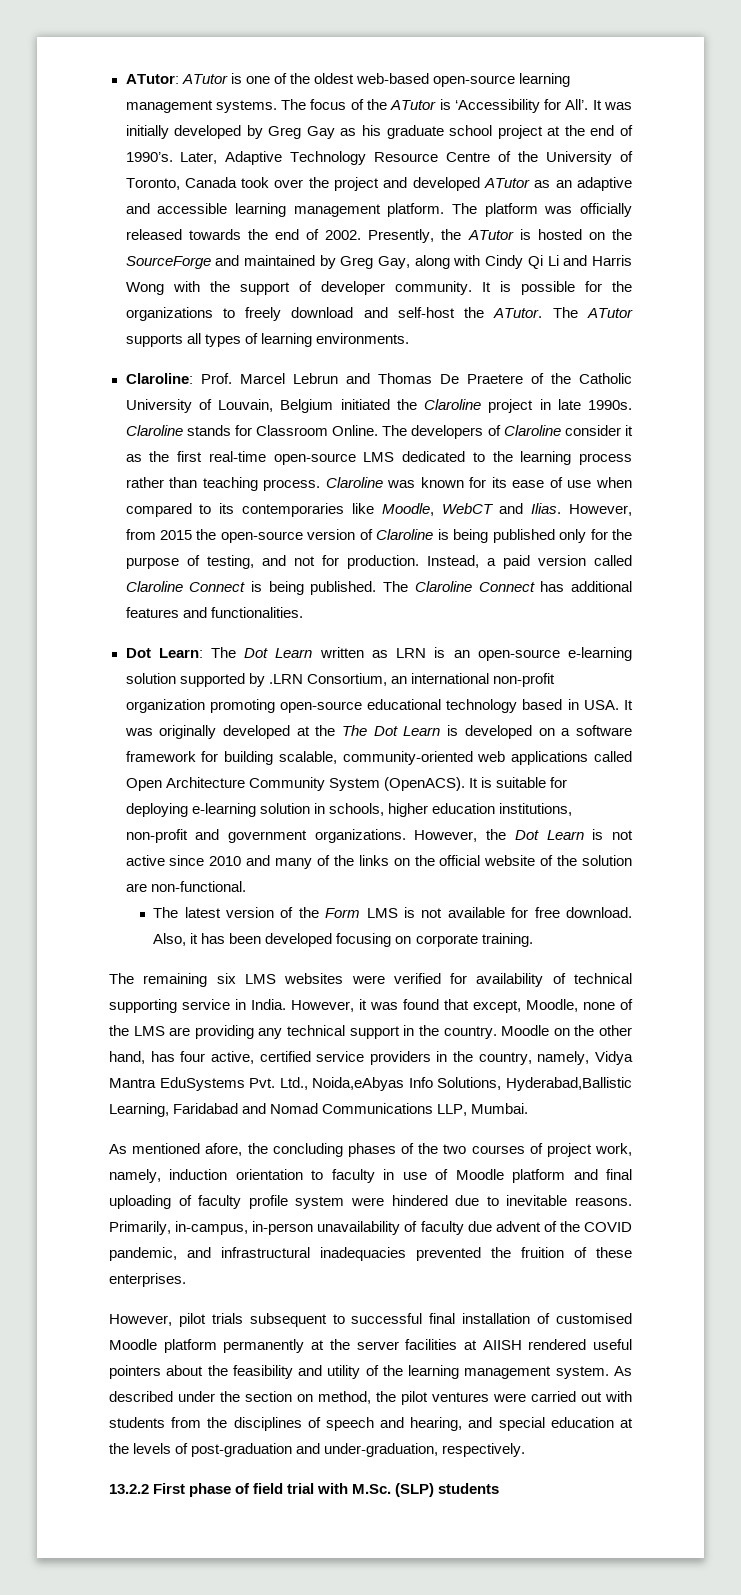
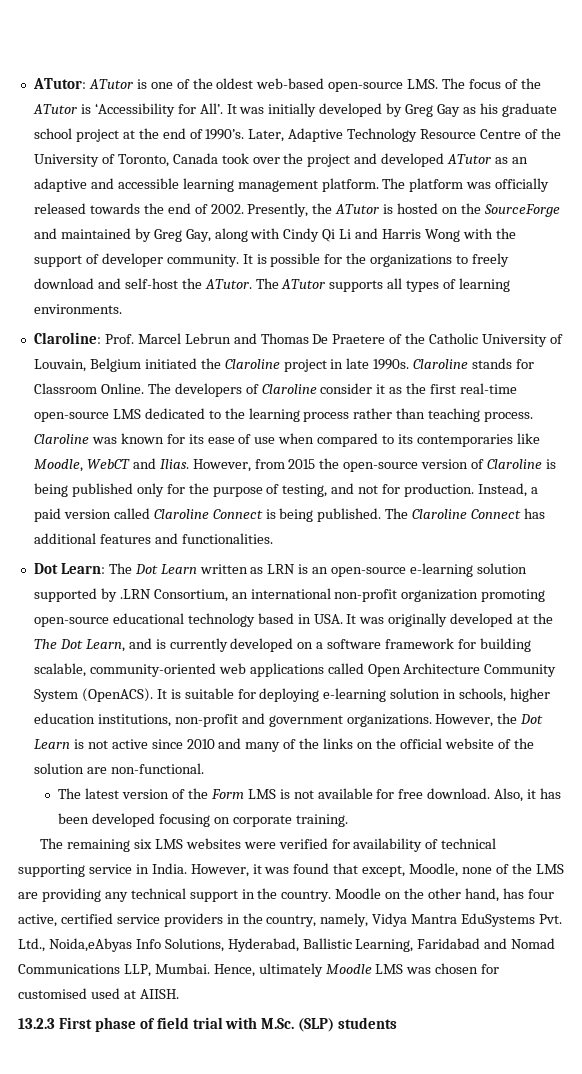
- ATutor: ATutor is one of the oldest web-based open-source learning management systems. The focus of the ATutor is ‘Accessibility for All’.
+ ATutor: ATutor is one of the oldest web-based open-source LMS. The focus of the ATutor is ‘Accessibility for All’.
- Dot Learn: The Dot Learn written as LRN is an open-source e-learning solution supported by .LRN Consortium, an international non-profit organization promoting open-source educational technology based in USA. It was originally developed at the The Dot Learn is developed on a software framework for building scalable, community-oriented web applications called Open Architecture Community System (OpenACS).
+ Dot Learn: The Dot Learn written as LRN is an open-source e-learning solution supported by .LRN Consortium, an international non-profit organization promoting open-source educational technology based in USA. It was originally developed at the The Dot Learn, and is currently developed on a software framework for building scalable, community-oriented web applications called Open Architecture Community System (OpenACS).
- Moodle on the other hand, has four active, certified service providers in the country, namely, Vidya Mantra EduSystems Pvt. Ltd., Noida,eAbyas Info Solutions, Hyderabad,Ballistic Learning, Faridabad and Nomad Communications LLP, Mumbai.
- As mentioned afore, the concluding phases of the two courses of project work, namely, induction orientation to faculty in use of Moodle platform and final uploading of faculty profile system were hindered due to inevitable reasons. Primarily, in-campus, in-person unavailability of faculty due advent of the COVID pandemic, and infrastructural inadequacies prevented the fruition of these enterprises.
- However, pilot trials subsequent to successful final installation of customised Moodle platform permanently at the server facilities at AIISH rendered useful pointers about the feasibility and utility of the learning management system. As described under the section on method, the pilot ventures were carried out with students from the disciplines of speech and hearing, and special education at the levels of post-graduation and under-graduation, respectively.
- 13.2.2 First phase of field trial with M.Sc. (SLP) students
+ Moodle on the other hand, has four active, certified service providers in the country, namely, Vidya Mantra EduSystems Pvt. Ltd., Noida,eAbyas Info Solutions, Hyderabad, Ballistic Learning, Faridabad and Nomad Communications LLP, Mumbai. Hence, ultimately Moodle LMS was chosen for customised used at AIISH.
+ 13.2.3 First phase of field trial with M.Sc. (SLP) students

